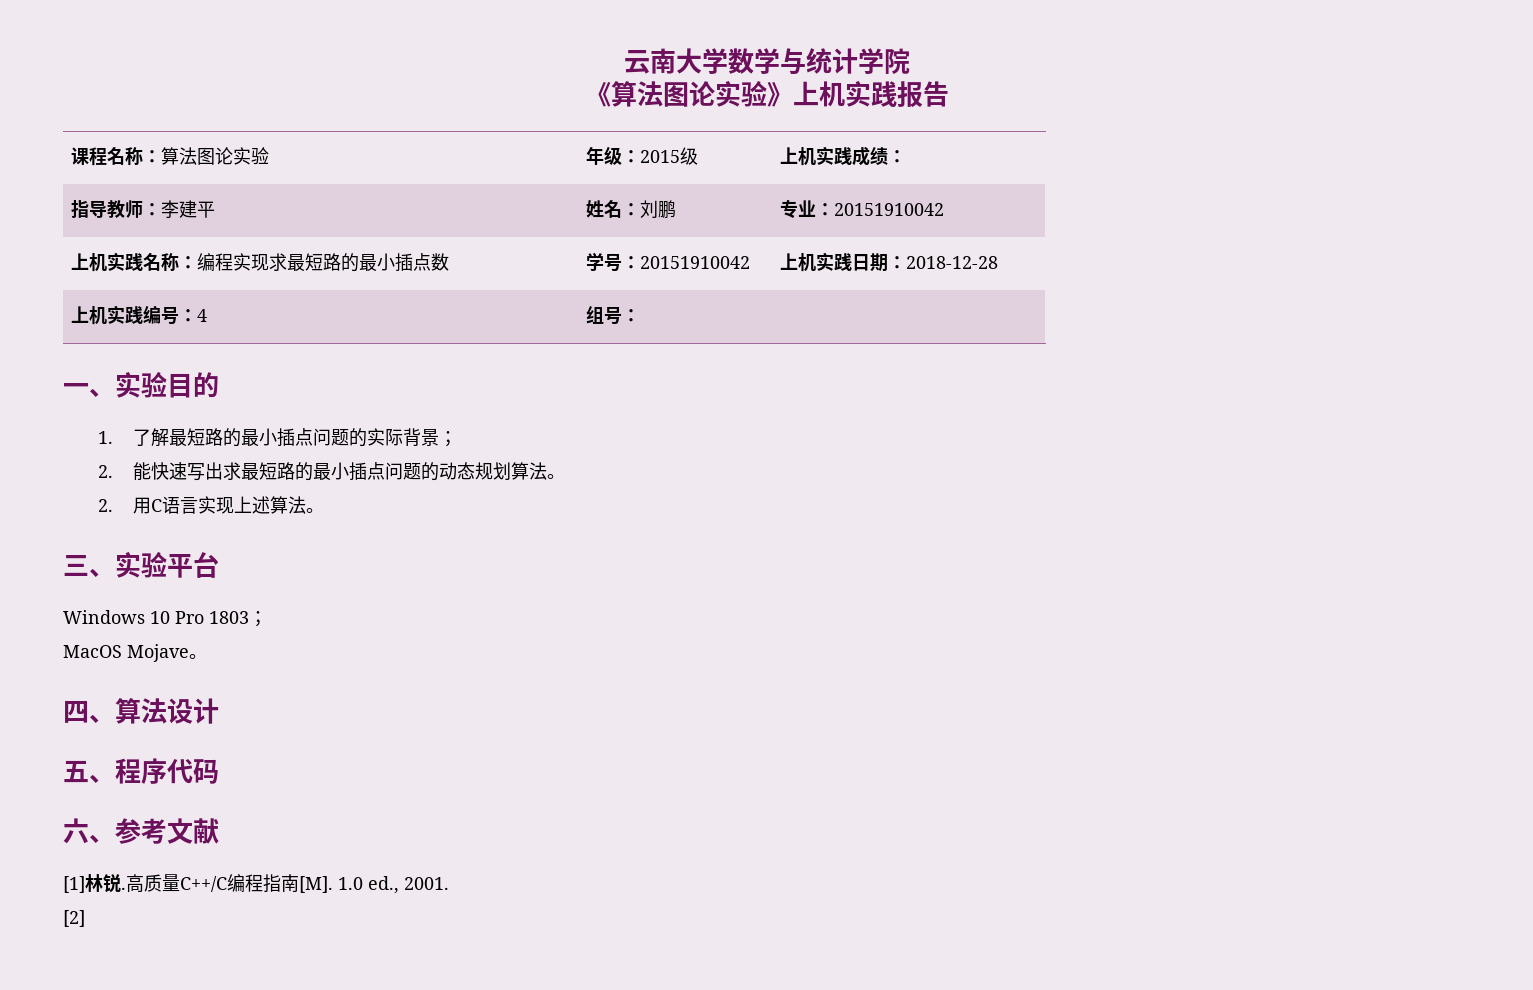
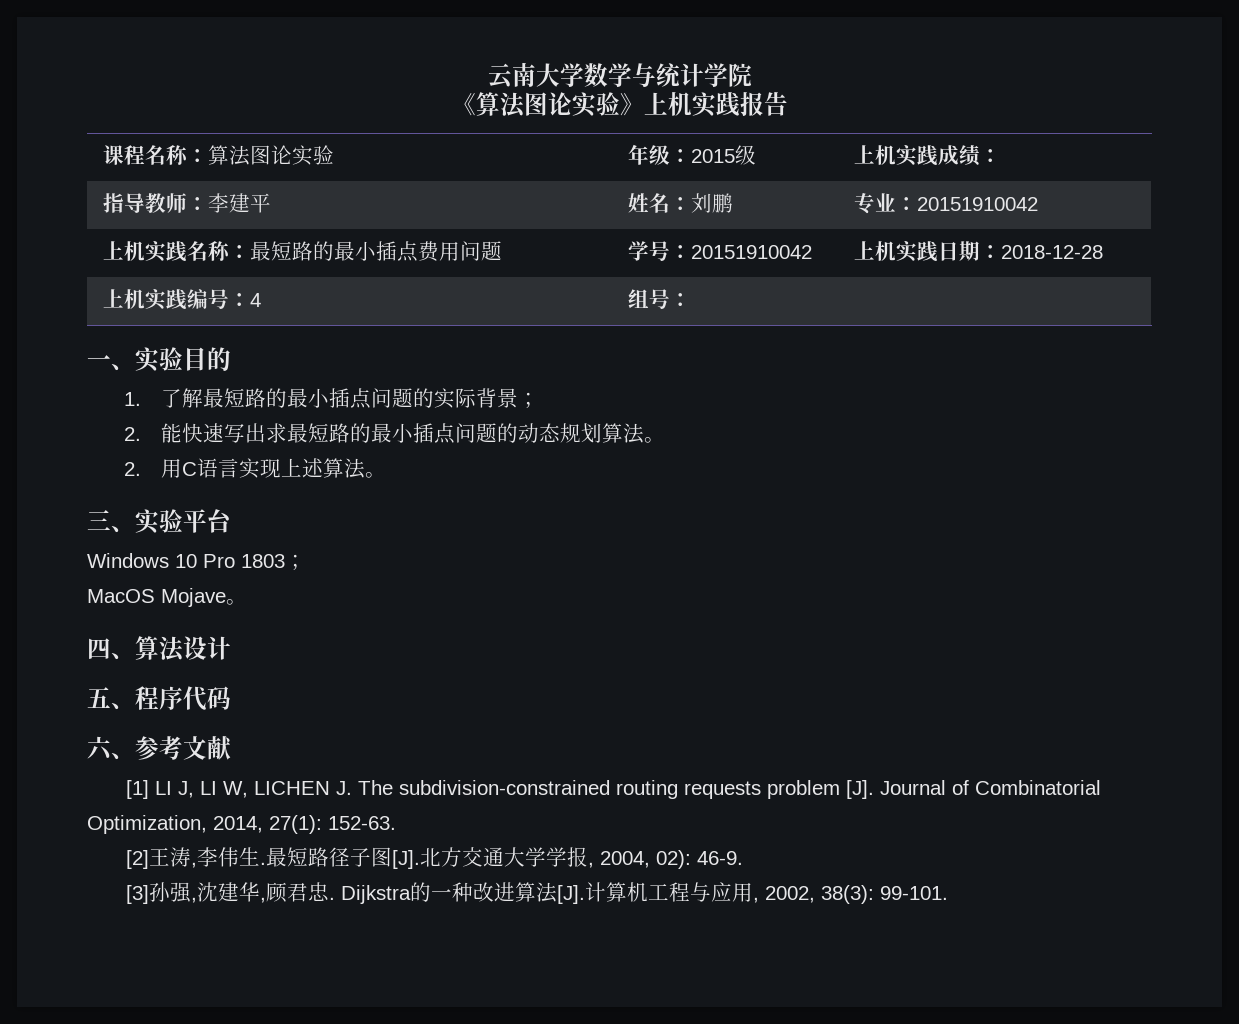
- 上机实践名称：编程实现求最短路的最小插点数 | 学号：20151910042 | 上机实践日期：2018-12-28
+ 上机实践名称：最短路的最小插点费用问题 | 学号：20151910042 | 上机实践日期：2018-12-28
- [1]林锐.高质量C++/C编程指南[M]. 1.0 ed., 2001.
- [2]
+ [1] LI J, LI W, LICHEN J. The subdivision-constrained routing requests problem [J]. Journal of Combinatorial Optimization, 2014, 27(1): 152-63.
+ [2]王涛,李伟生.最短路径子图[J].北方交通大学学报, 2004, 02): 46-9.
+ [3]孙强,沈建华,顾君忠. Dijkstra的一种改进算法[J].计算机工程与应用, 2002, 38(3): 99-101.

